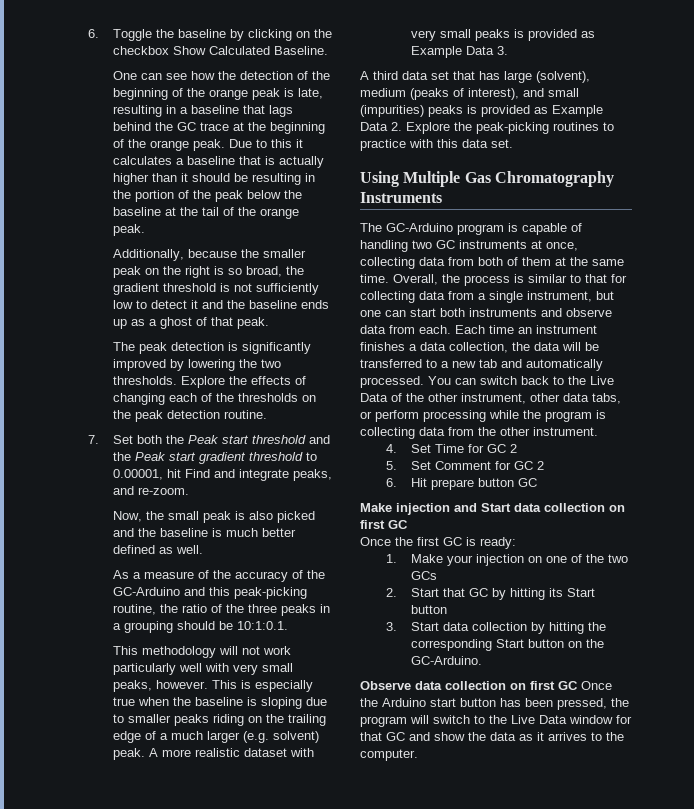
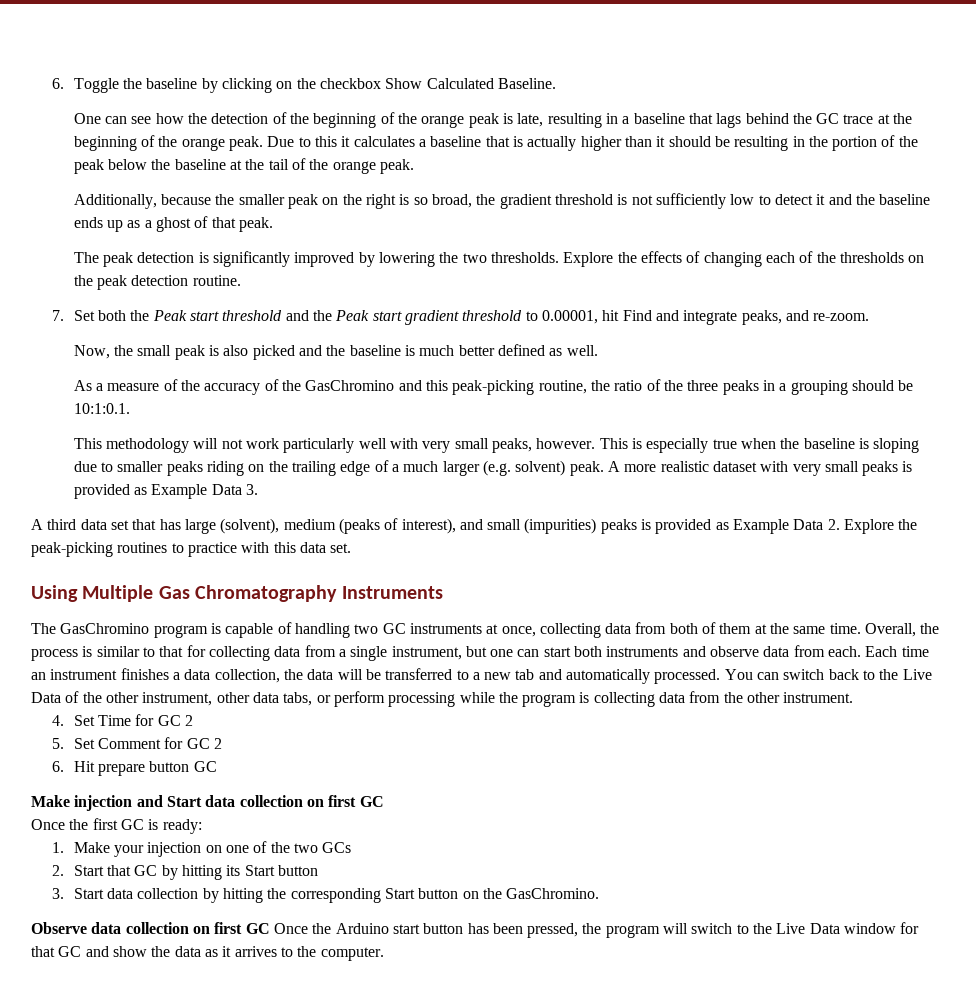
- As a measure of the accuracy of the GC-Arduino and this peak-picking routine, the ratio of the three peaks in a grouping should be 10:1:0.1.
+ As a measure of the accuracy of the GasChromino and this peak-picking routine, the ratio of the three peaks in a grouping should be 10:1:0.1.
- The GC-Arduino program is capable of handling two GC instruments at once, collecting data from both of them at the same time.
+ The GasChromino program is capable of handling two GC instruments at once, collecting data from both of them at the same time.
- 3. Start data collection by hitting the corresponding Start button on the GC-Arduino.
+ 3. Start data collection by hitting the corresponding Start button on the GasChromino.

